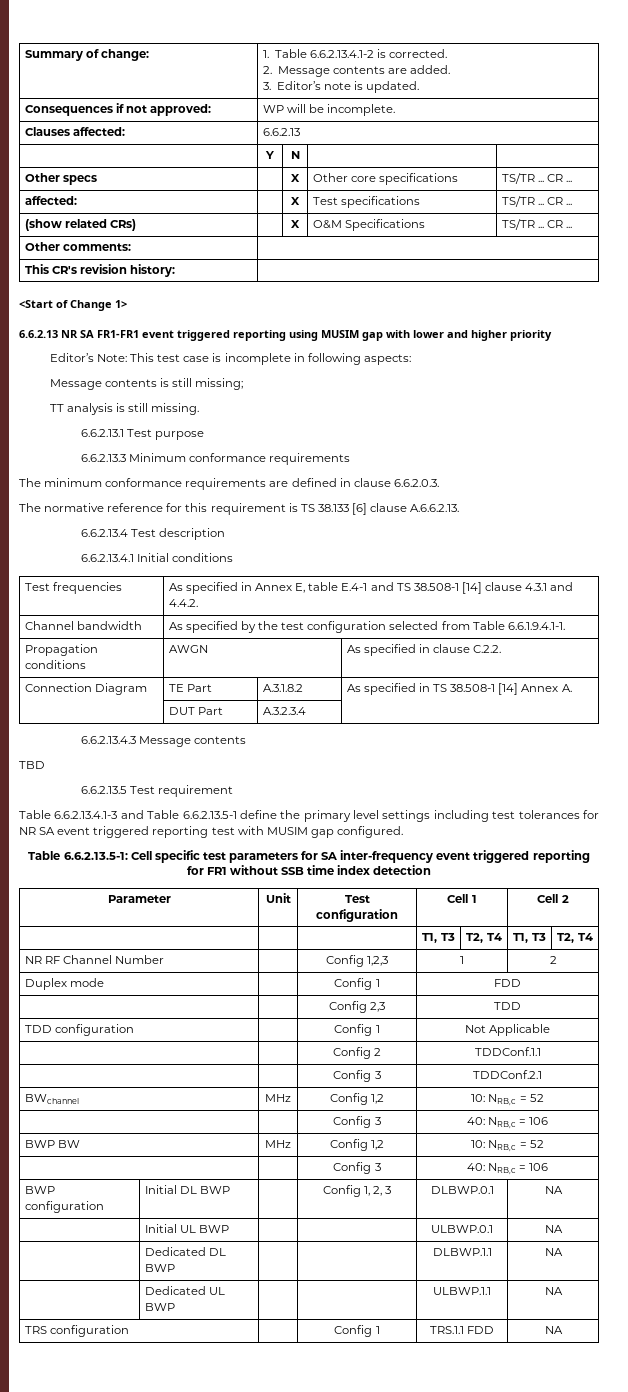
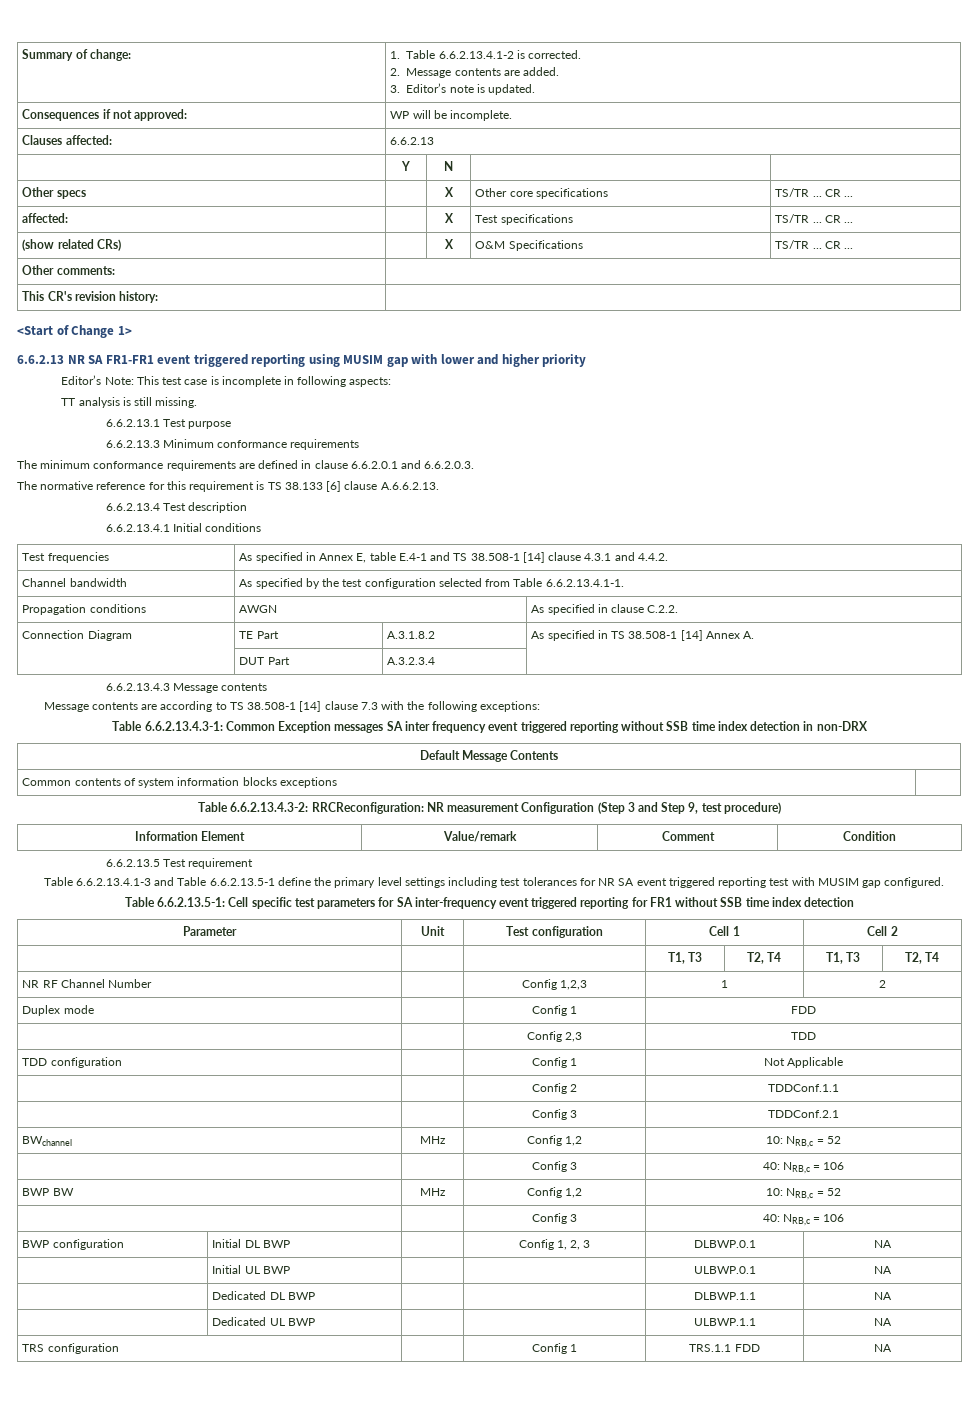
- Message contents is still missing;
- The minimum conformance requirements are defined in clause 6.6.2.0.3.
+ The minimum conformance requirements are defined in clause 6.6.2.0.1 and 6.6.2.0.3.
- Channel bandwidth | As specified by the test configuration selected from Table 6.6.1.9.4.1-1.
+ Channel bandwidth | As specified by the test configuration selected from Table 6.6.2.13.4.1-1.
- TBD
+ Message contents are according to TS 38.508-1 [14] clause 7.3 with the following exceptions:
+ Table 6.6.2.13.4.3-1: Common Exception messages SA inter frequency event triggered reporting without SSB time index detection in non-DRX
+ Default Message Contents
+ Common contents of system information blocks exceptions |
+ Table 6.6.2.13.4.3-2: RRCReconfiguration: NR measurement Configuration (Step 3 and Step 9, test procedure)
+ Information Element | Value/remark | Comment | Condition

